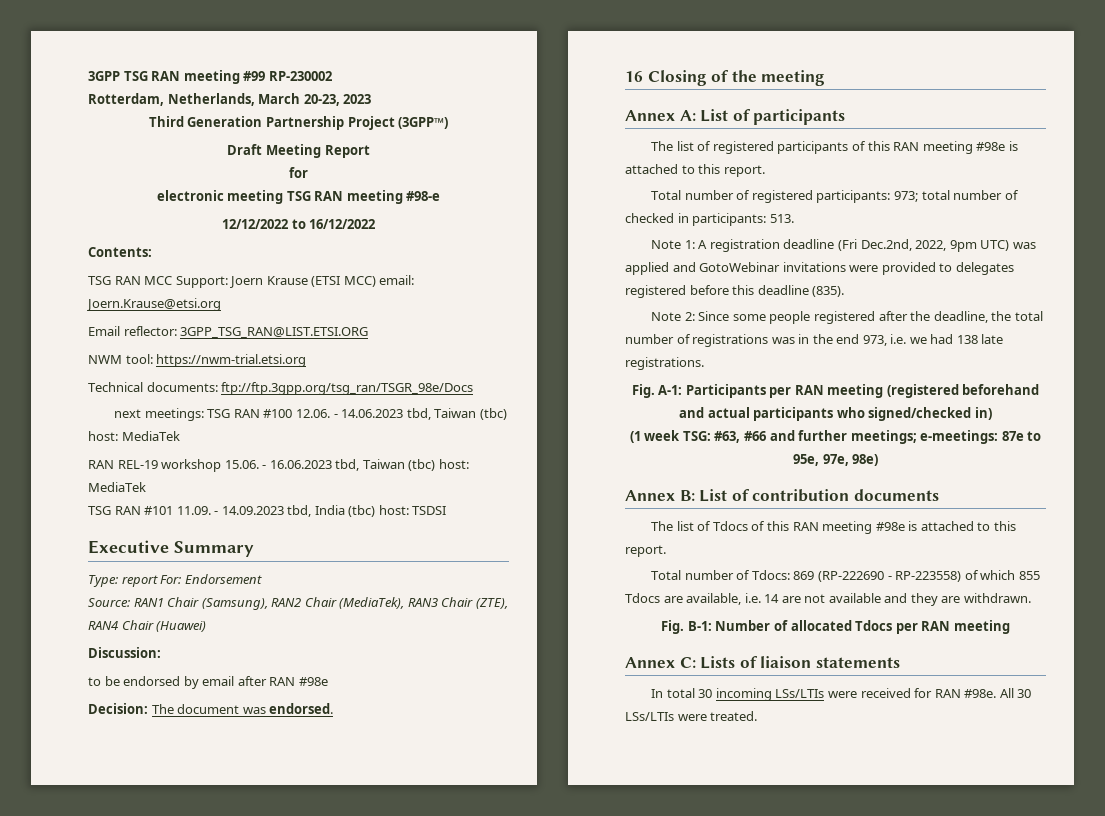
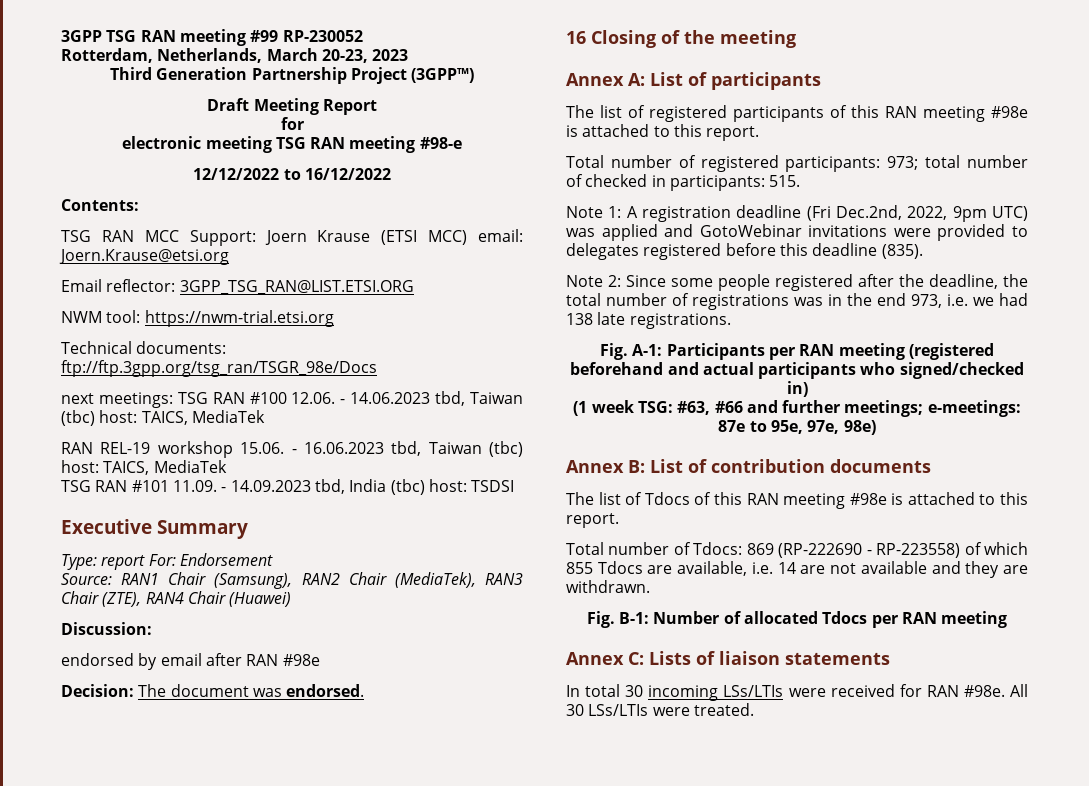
- 3GPP TSG RAN meeting #99 RP-230002
+ 3GPP TSG RAN meeting #99 RP-230052
- next meetings: TSG RAN #100 12.06. - 14.06.2023 tbd, Taiwan (tbc) host: MediaTek
+ next meetings: TSG RAN #100 12.06. - 14.06.2023 tbd, Taiwan (tbc) host: TAICS, MediaTek
- RAN REL-19 workshop 15.06. - 16.06.2023 tbd, Taiwan (tbc) host: MediaTek
+ RAN REL-19 workshop 15.06. - 16.06.2023 tbd, Taiwan (tbc) host: TAICS, MediaTek
- to be endorsed by email after RAN #98e
+ endorsed by email after RAN #98e
- Total number of registered participants: 973; total number of checked in participants: 513.
+ Total number of registered participants: 973; total number of checked in participants: 515.

